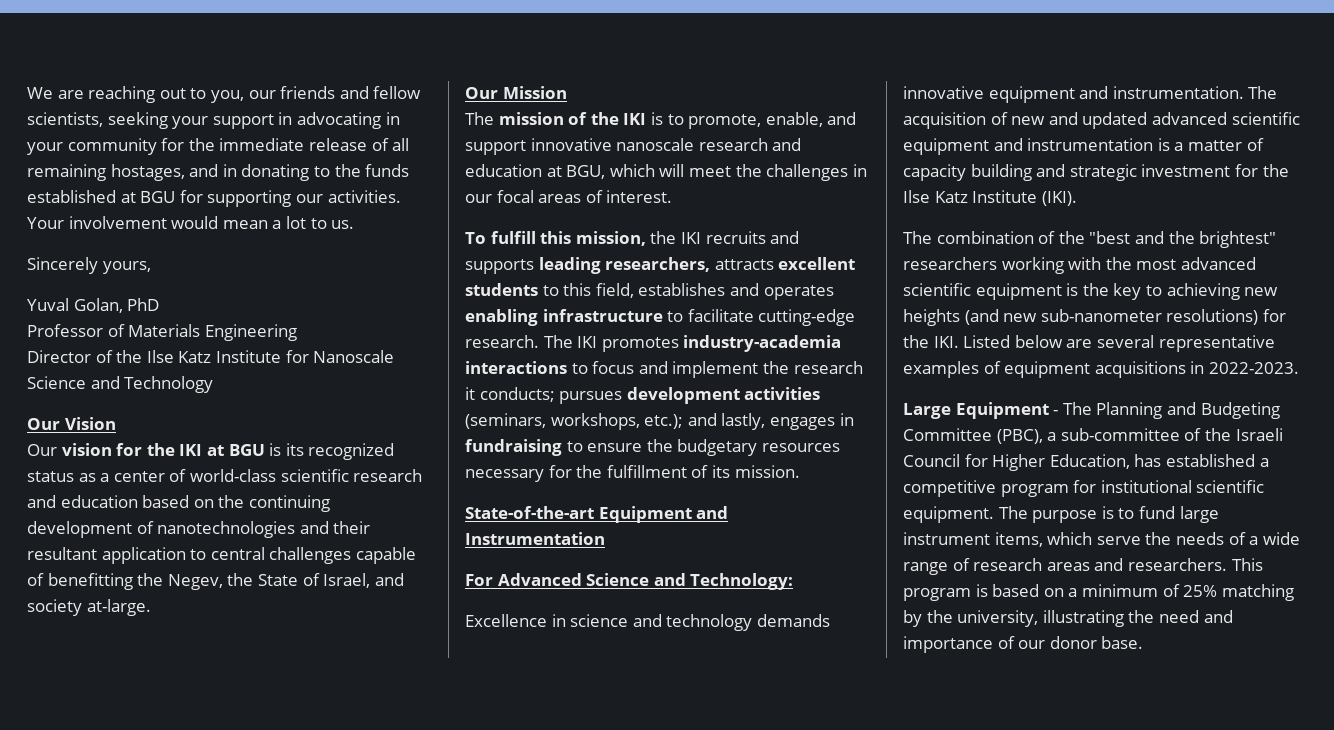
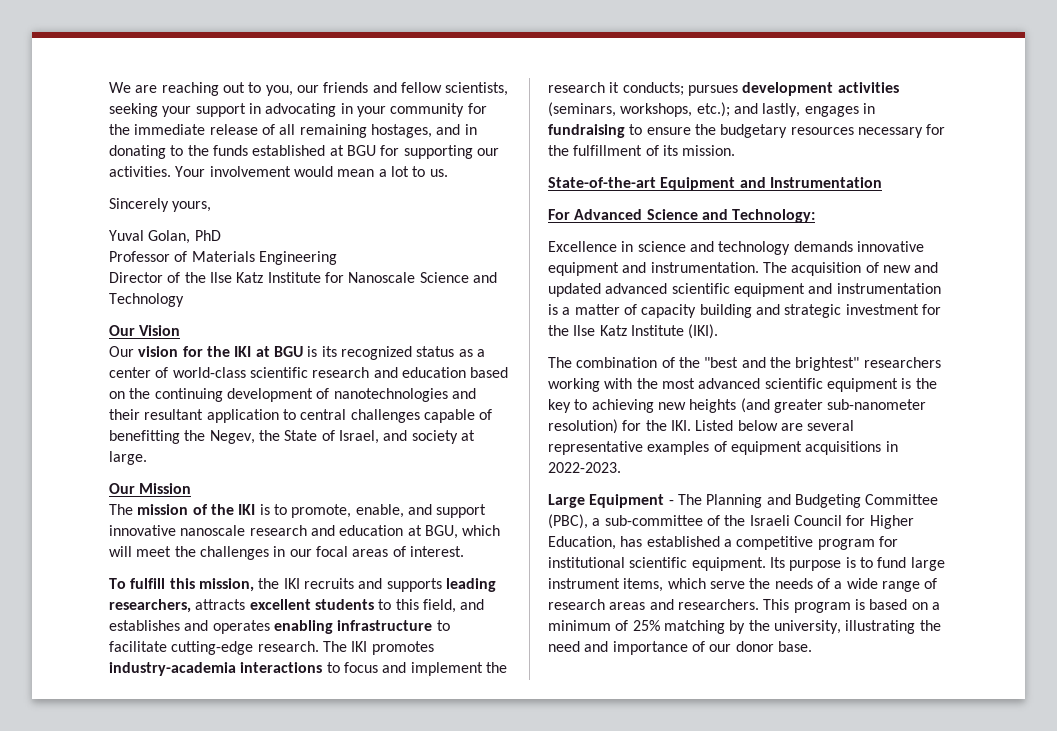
- Our vision for the IKI at BGU is its recognized status as a center of world-class scientific research and education based on the continuing development of nanotechnologies and their resultant application to central challenges capable of benefitting the Negev, the State of Israel, and society at-large.
+ Our vision for the IKI at BGU is its recognized status as a center of world-class scientific research and education based on the continuing development of nanotechnologies and their resultant application to central challenges capable of benefitting the Negev, the State of Israel, and society at large.
- To fulfill this mission, the IKI recruits and supports leading researchers, attracts excellent students to this field, establishes and operates enabling infrastructure to facilitate cutting-edge research.
+ To fulfill this mission, the IKI recruits and supports leading researchers, attracts excellent students to this field, and establishes and operates enabling infrastructure to facilitate cutting-edge research.
- The combination of the "best and the brightest" researchers working with the most advanced scientific equipment is the key to achieving new heights (and new sub-nanometer resolutions) for the IKI. Listed below are several representative examples of equipment acquisitions in 2022-2023.
+ The combination of the "best and the brightest" researchers working with the most advanced scientific equipment is the key to achieving new heights (and greater sub-nanometer resolution) for the IKI. Listed below are several representative examples of equipment acquisitions in 2022-2023.
- The purpose is to fund large instrument items, which serve the needs of a wide range of research areas and researchers.
+ Its purpose is to fund large instrument items, which serve the needs of a wide range of research areas and researchers.

